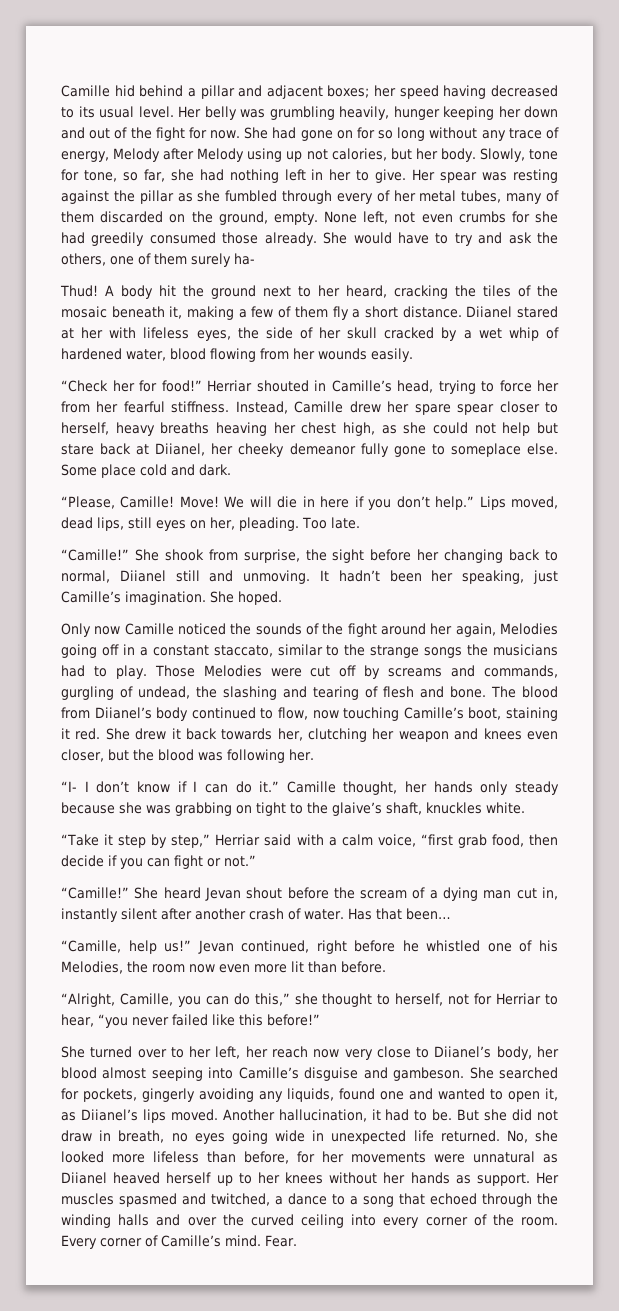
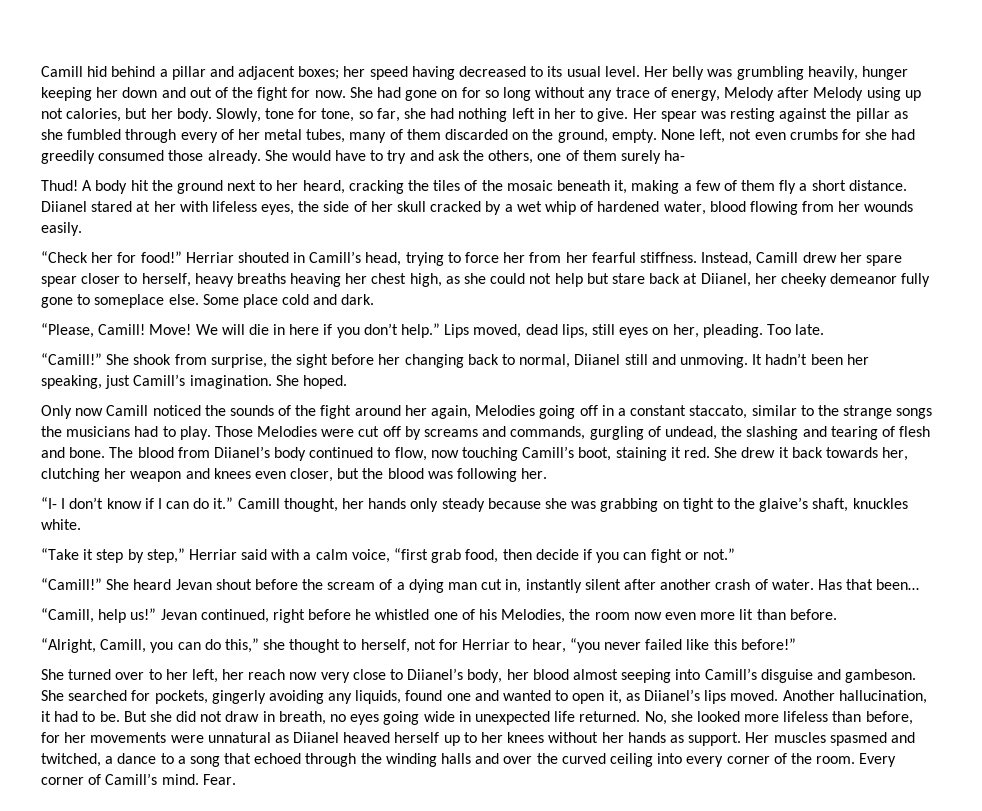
- Camille hid behind a pillar and adjacent boxes; her speed having decreased to its usual level.
+ Camill hid behind a pillar and adjacent boxes; her speed having decreased to its usual level.
- Herriar shouted in Camille’s head, trying to force her from her fearful stiffness.
+ Herriar shouted in Camill’s head, trying to force her from her fearful stiffness.
- Instead, Camille drew her spare spear closer to herself, heavy breaths heaving her chest high, as she could not help but stare back at Diianel, her cheeky demeanor fully gone to someplace else.
+ Instead, Camill drew her spare spear closer to herself, heavy breaths heaving her chest high, as she could not help but stare back at Diianel, her cheeky demeanor fully gone to someplace else.
- “Please, Camille!
+ “Please, Camill!
  Too late.
- “Camille!”
+ “Camill!”
- It hadn’t been her speaking, just Camille’s imagination.
+ It hadn’t been her speaking, just Camill’s imagination.
- Only now Camille noticed the sounds of the fight around her again, Melodies going off in a constant staccato, similar to the strange songs the musicians had to play.
+ Only now Camill noticed the sounds of the fight around her again, Melodies going off in a constant staccato, similar to the strange songs the musicians had to play.
- The blood from Diianel’s body continued to flow, now touching Camille’s boot, staining it red.
+ The blood from Diianel’s body continued to flow, now touching Camill’s boot, staining it red.
- Camille thought, her hands only steady because she was grabbing on tight to the glaive’s shaft, knuckles white.
+ Camill thought, her hands only steady because she was grabbing on tight to the glaive’s shaft, knuckles white.
  “Take it step by step,” Herriar said with a calm voice, “first grab food, then decide if you can fight or not.”
- “Camille!”
+ “Camill!”
- “Camille, help us!”
+ “Camill, help us!”
- “Alright, Camille, you can do this,” she thought to herself, not for Herriar to hear, “you never failed like this before!”
+ “Alright, Camill, you can do this,” she thought to herself, not for Herriar to hear, “you never failed like this before!”
- She turned over to her left, her reach now very close to Diianel’s body, her blood almost seeping into Camille’s disguise and gambeson.
+ She turned over to her left, her reach now very close to Diianel’s body, her blood almost seeping into Camill’s disguise and gambeson.
- Every corner of Camille’s mind.
+ Every corner of Camill’s mind.

